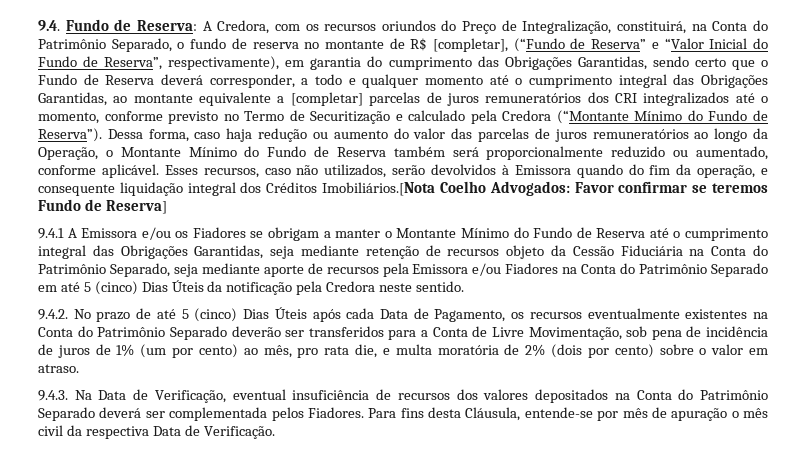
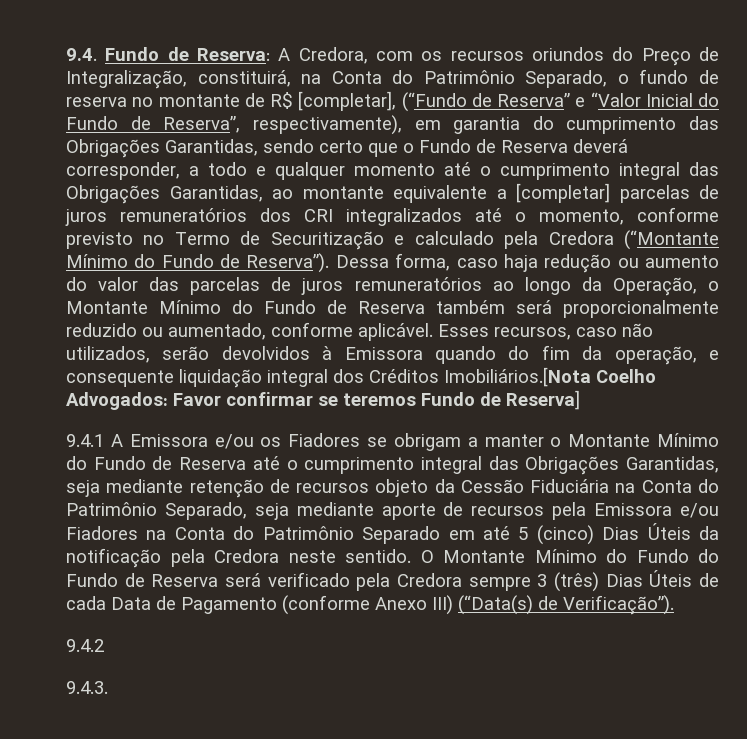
- 9.4.1 A Emissora e/ou os Fiadores se obrigam a manter o Montante Mínimo do Fundo de Reserva até o cumprimento integral das Obrigações Garantidas, seja mediante retenção de recursos objeto da Cessão Fiduciária na Conta do Patrimônio Separado, seja mediante aporte de recursos pela Emissora e/ou Fiadores na Conta do Patrimônio Separado em até 5 (cinco) Dias Úteis da notificação pela Credora neste sentido.
- 9.4.2. No prazo de até 5 (cinco) Dias Úteis após cada Data de Pagamento, os recursos eventualmente existentes na Conta do Patrimônio Separado deverão ser transferidos para a Conta de Livre Movimentação, sob pena de incidência de juros de 1% (um por cento) ao mês, pro rata die, e multa moratória de 2% (dois por cento) sobre o valor em atraso.
- 9.4.3. Na Data de Verificação, eventual insuficiência de recursos dos valores depositados na Conta do Patrimônio Separado deverá ser complementada pelos Fiadores. Para fins desta Cláusula, entende-se por mês de apuração o mês civil da respectiva Data de Verificação.
+ 9.4.1 A Emissora e/ou os Fiadores se obrigam a manter o Montante Mínimo do Fundo de Reserva até o cumprimento integral das Obrigações Garantidas, seja mediante retenção de recursos objeto da Cessão Fiduciária na Conta do Patrimônio Separado, seja mediante aporte de recursos pela Emissora e/ou Fiadores na Conta do Patrimônio Separado em até 5 (cinco) Dias Úteis da notificação pela Credora neste sentido. O Montante Mínimo do Fundo do Fundo de Reserva será verificado pela Credora sempre 3 (três) Dias Úteis de cada Data de Pagamento (conforme Anexo III) (“Data(s) de Verificação”).
+ 9.4.2
+ 9.4.3.

